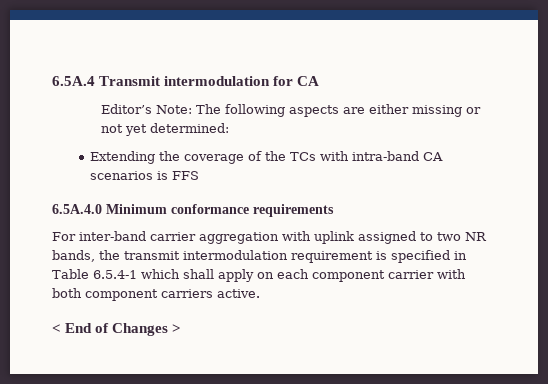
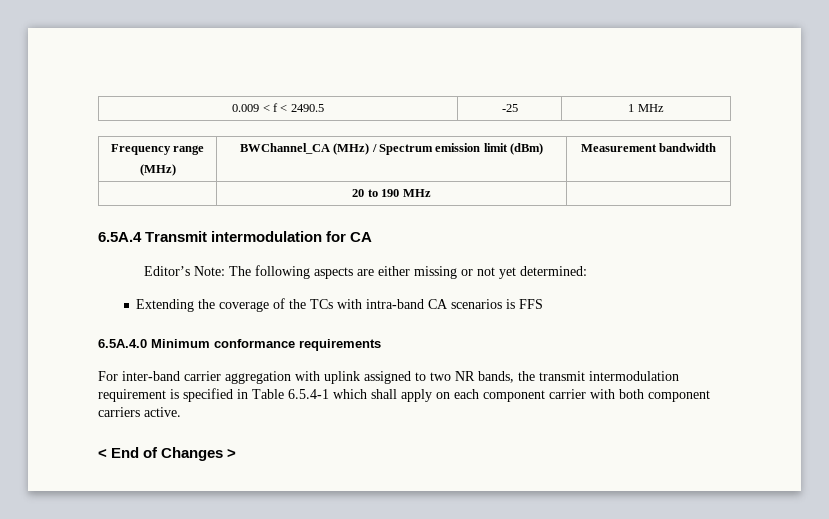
+ 0.009 < f < 2490.5 | -25 | 1 MHz
+ Frequency range
+ (MHz) | BWChannel_CA (MHz) / Spectrum emission limit (dBm) | Measurement bandwidth
+ | 20 to 190 MHz |

